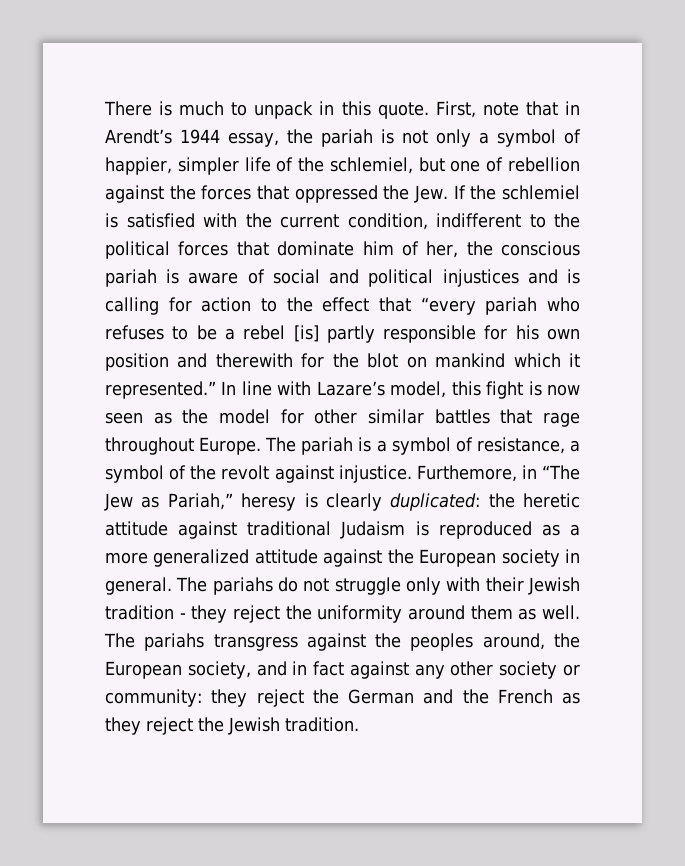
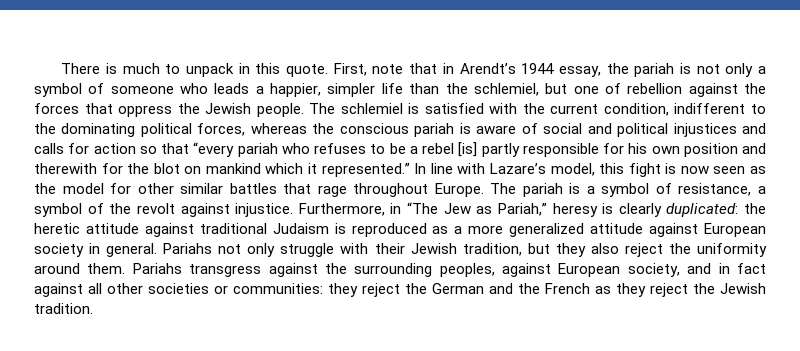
- First, note that in Arendt’s 1944 essay, the pariah is not only a symbol of happier, simpler life of the schlemiel, but one of rebellion against the forces that oppressed the Jew. If the schlemiel is satisfied with the current condition, indifferent to the political forces that dominate him of her, the conscious pariah is aware of social and political injustices and is calling for action to the effect that “every pariah who refuses to be a rebel [is] partly responsible for his own position and therewith for the blot on mankind which it represented.”
+ First, note that in Arendt’s 1944 essay, the pariah is not only a symbol of someone who leads a happier, simpler life than the schlemiel, but one of rebellion against the forces that oppress the Jewish people. The schlemiel is satisfied with the current condition, indifferent to the dominating political forces, whereas the conscious pariah is aware of social and political injustices and calls for action so that “every pariah who refuses to be a rebel [is] partly responsible for his own position and therewith for the blot on mankind which it represented.”
- Furthemore, in “The Jew as Pariah,” heresy is clearly duplicated: the heretic attitude against traditional Judaism is reproduced as a more generalized attitude against the European society in general.
+ Furthermore, in “The Jew as Pariah,” heresy is clearly duplicated: the heretic attitude against traditional Judaism is reproduced as a more generalized attitude against European society in general.
- The pariahs do not struggle only with their Jewish tradition - they reject the uniformity around them as well. The pariahs transgress against the peoples around, the European society, and in fact against any other society or community: they reject the German and the French as they reject the Jewish tradition.
+ Pariahs not only struggle with their Jewish tradition, but they also reject the uniformity around them. Pariahs transgress against the surrounding peoples, against European society, and in fact against all other societies or communities: they reject the German and the French as they reject the Jewish tradition.

